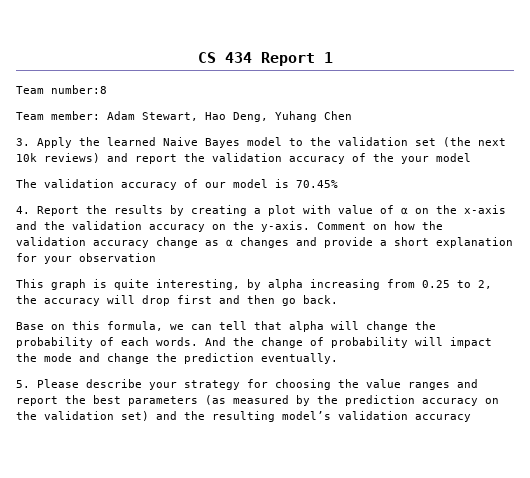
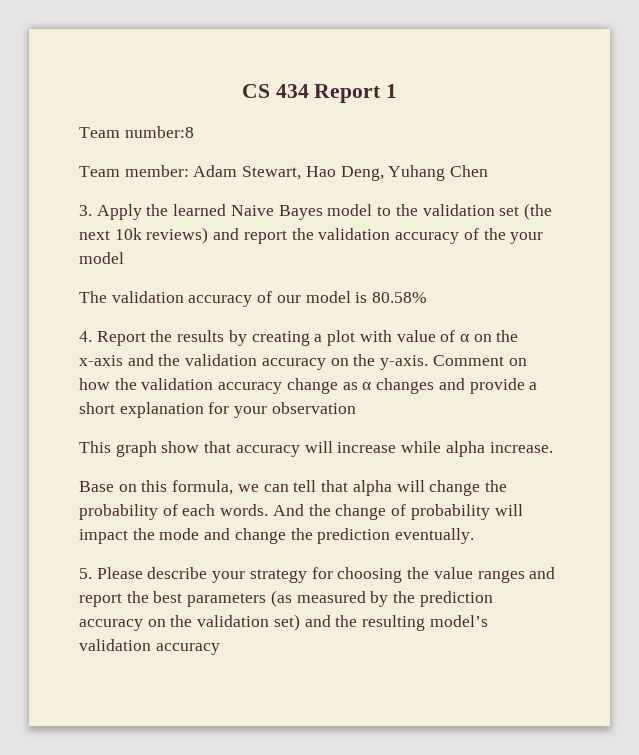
- The validation accuracy of our model is 70.45%
+ The validation accuracy of our model is 80.58%
- This graph is quite interesting, by alpha increasing from 0.25 to 2, the accuracy will drop first and then go back.
+ This graph show that accuracy will increase while alpha increase.

